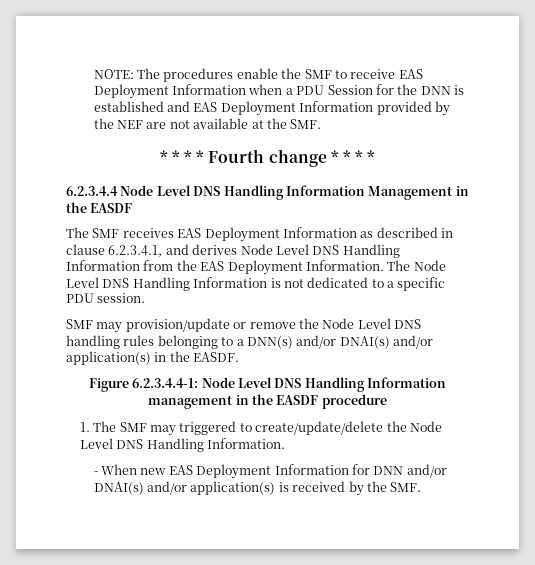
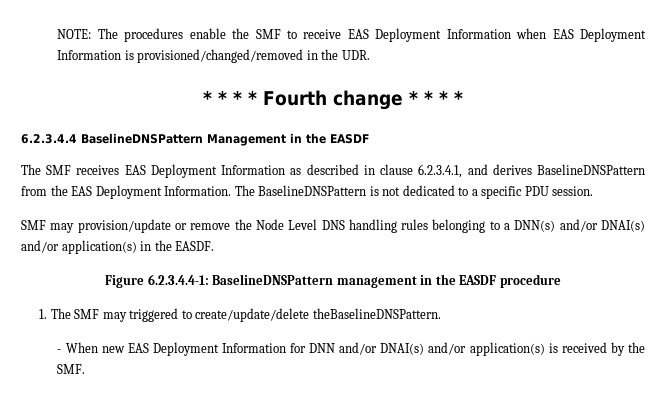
- NOTE: The procedures enable the SMF to receive EAS Deployment Information when a PDU Session for the DNN is established and EAS Deployment Information provided by the NEF are not available at the SMF.
+ NOTE: The procedures enable the SMF to receive EAS Deployment Information when EAS Deployment Information is provisioned/changed/removed in the UDR.
- 6.2.3.4.4 Node Level DNS Handling Information Management in the EASDF
+ 6.2.3.4.4 BaselineDNSPattern Management in the EASDF
- The SMF receives EAS Deployment Information as described in clause 6.2.3.4.1, and derives Node Level DNS Handling Information from the EAS Deployment Information.
+ The SMF receives EAS Deployment Information as described in clause 6.2.3.4.1, and derives BaselineDNSPattern from the EAS Deployment Information.
- The Node Level DNS Handling Information is not dedicated to a specific PDU session.
+ The BaselineDNSPattern is not dedicated to a specific PDU session.
- Figure 6.2.3.4.4-1: Node Level DNS Handling Information management in the EASDF procedure
+ Figure 6.2.3.4.4-1: BaselineDNSPattern management in the EASDF procedure
- 1. The SMF may triggered to create/update/delete the Node Level DNS Handling Information.
+ 1. The SMF may triggered to create/update/delete theBaselineDNSPattern.

